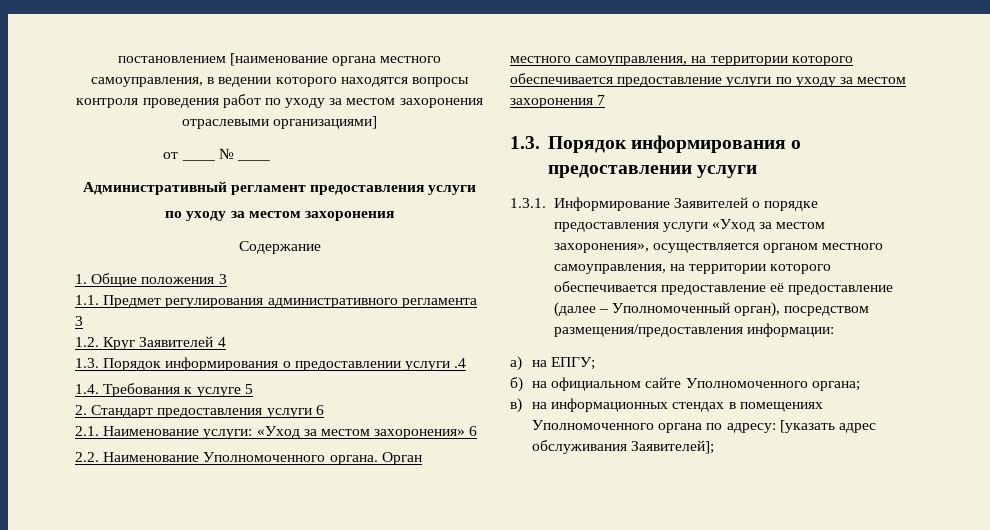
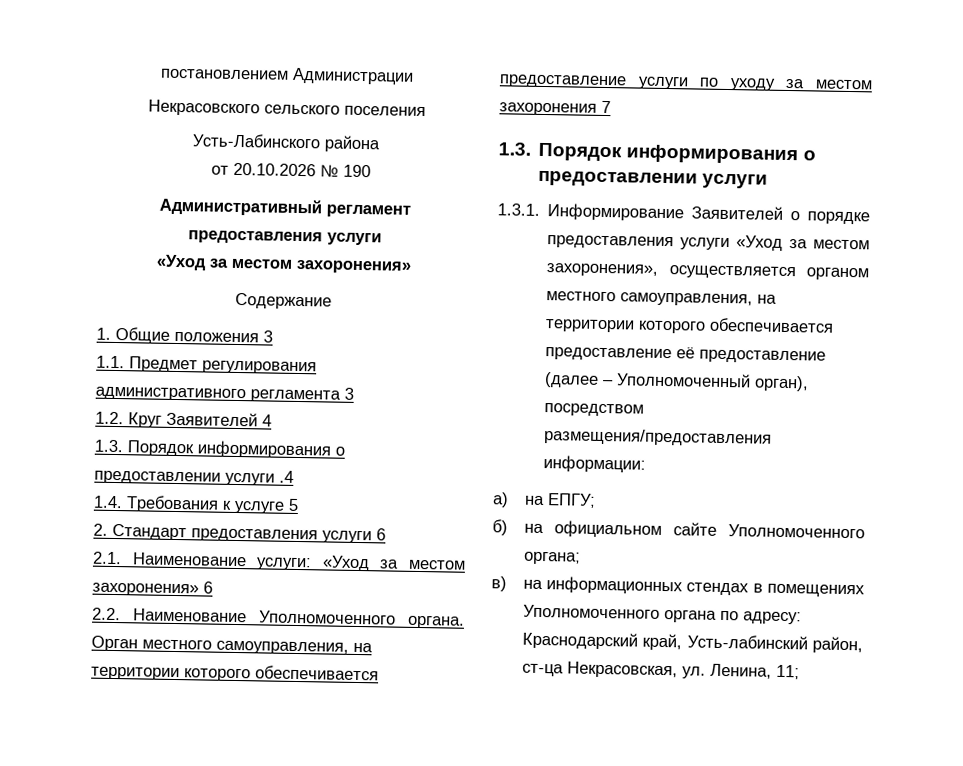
- постановлением [наименование органа местного самоуправления, в ведении которого находятся вопросы контроля проведения работ по уходу за местом захоронения отраслевыми организациями]
- от ____ № ____
+ постановлением Администрации
+ Некрасовского сельского поселения
+ Усть-Лабинского района
+ от 20.10.2026 № 190
  Административный регламент предоставления услуги
- по уходу за местом захоронения
+ «Уход за местом захоронения»
- в) на информационных стендах в помещениях Уполномоченного органа по адресу: [указать адрес обслуживания Заявителей];
+ в) на информационных стендах в помещениях Уполномоченного органа по адресу: Краснодарский край, Усть-лабинский район, ст-ца Некрасовская, ул. Ленина, 11;

